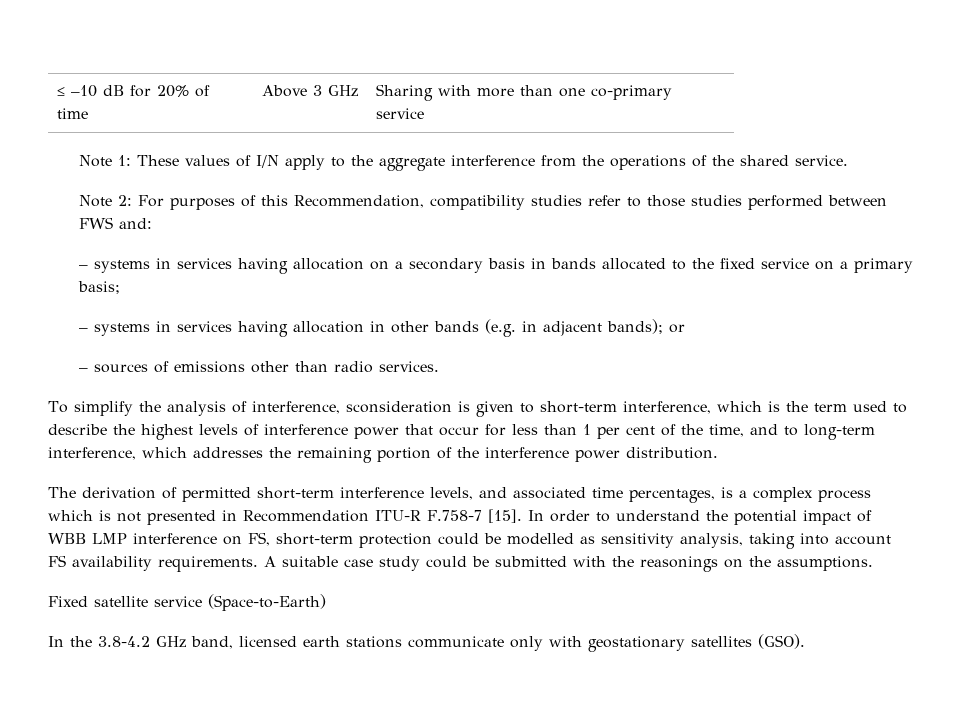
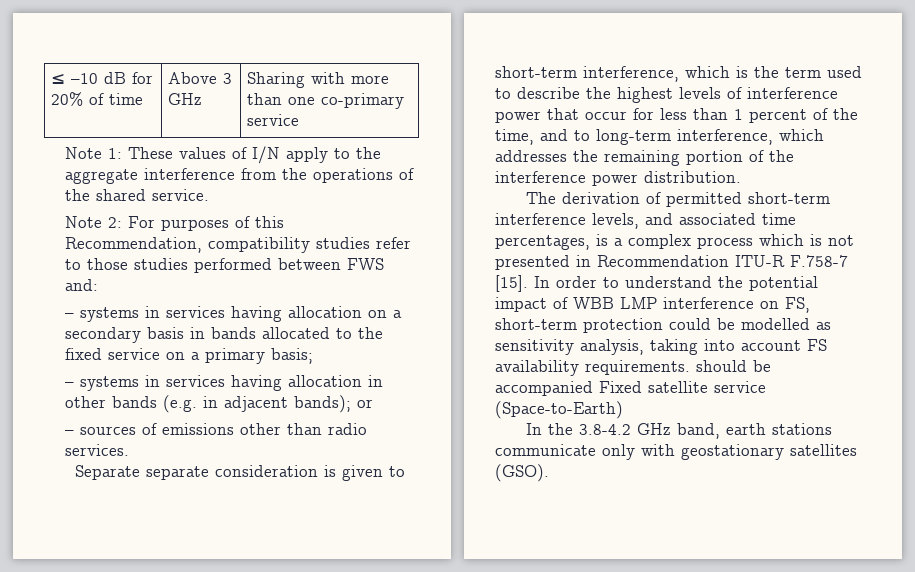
- To simplify the analysis of interference, sconsideration is given to short-term interference, which is the term used to describe the highest levels of interference power that occur for less than 1 per cent of the time, and to long-term interference, which addresses the remaining portion of the interference power distribution.
+ Separate separate consideration is given to short-term interference, which is the term used to describe the highest levels of interference power that occur for less than 1 percent of the time, and to long-term interference, which addresses the remaining portion of the interference power distribution.
- In order to understand the potential impact of WBB LMP interference on FS, short-term protection could be modelled as sensitivity analysis, taking into account FS availability requirements. A suitable case study could be submitted with the reasonings on the assumptions.
- Fixed satellite service (Space-to-Earth)
+ In order to understand the potential impact of WBB LMP interference on FS, short-term protection could be modelled as sensitivity analysis, taking into account FS availability requirements. should be accompanied Fixed satellite service (Space-to-Earth)
- In the 3.8-4.2 GHz band, licensed earth stations communicate only with geostationary satellites (GSO).
+ In the 3.8-4.2 GHz band, earth stations communicate only with geostationary satellites (GSO).

